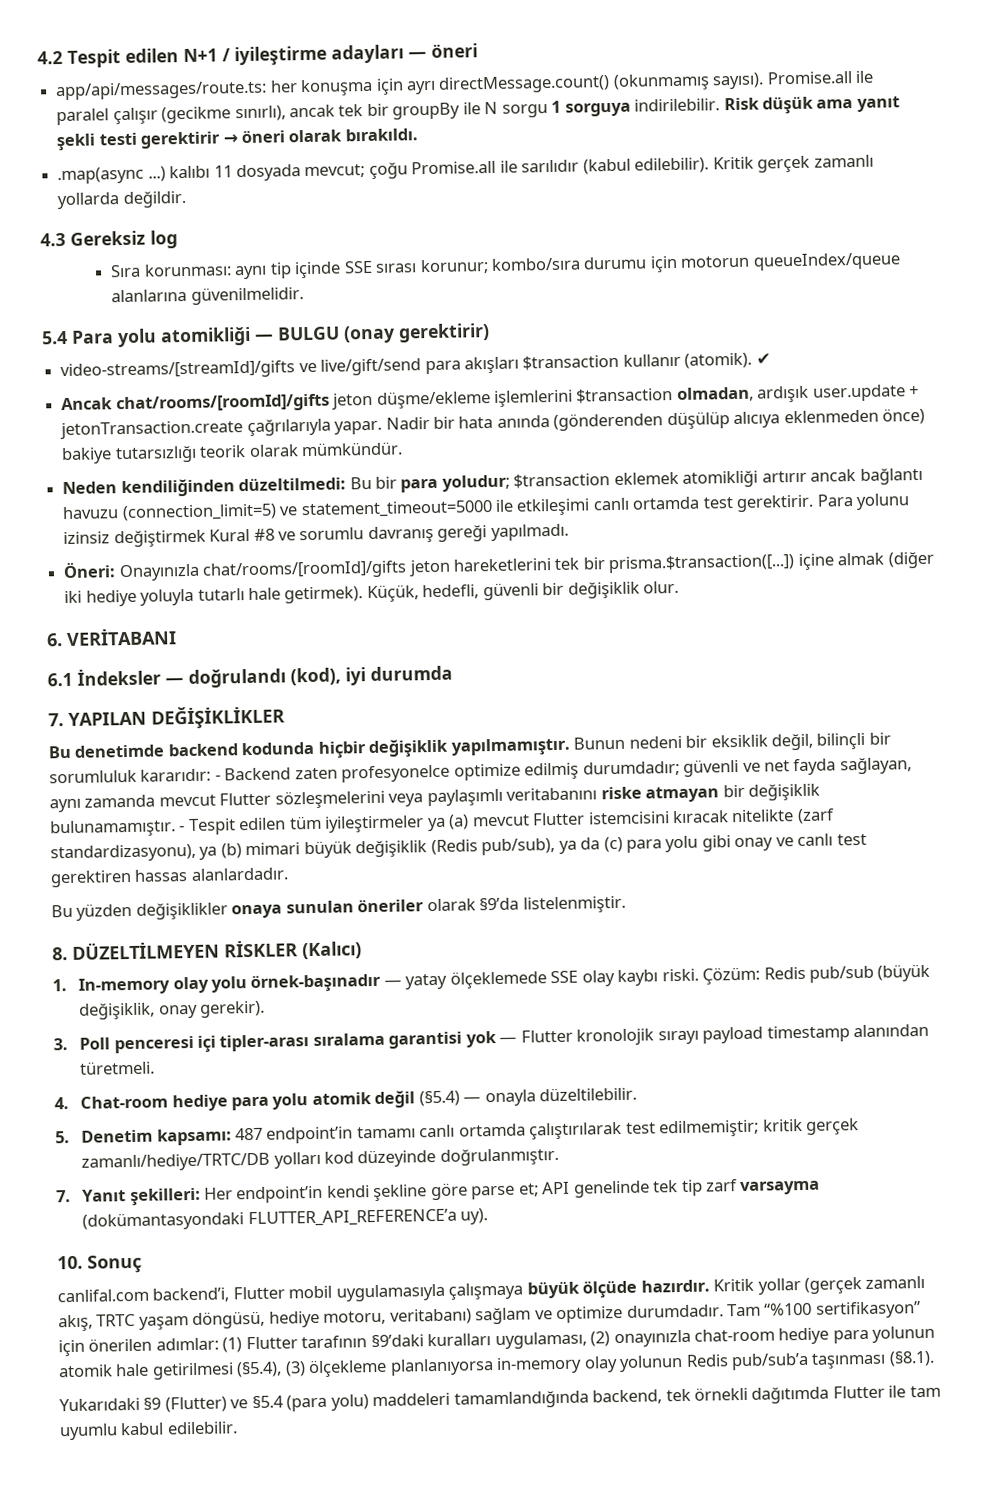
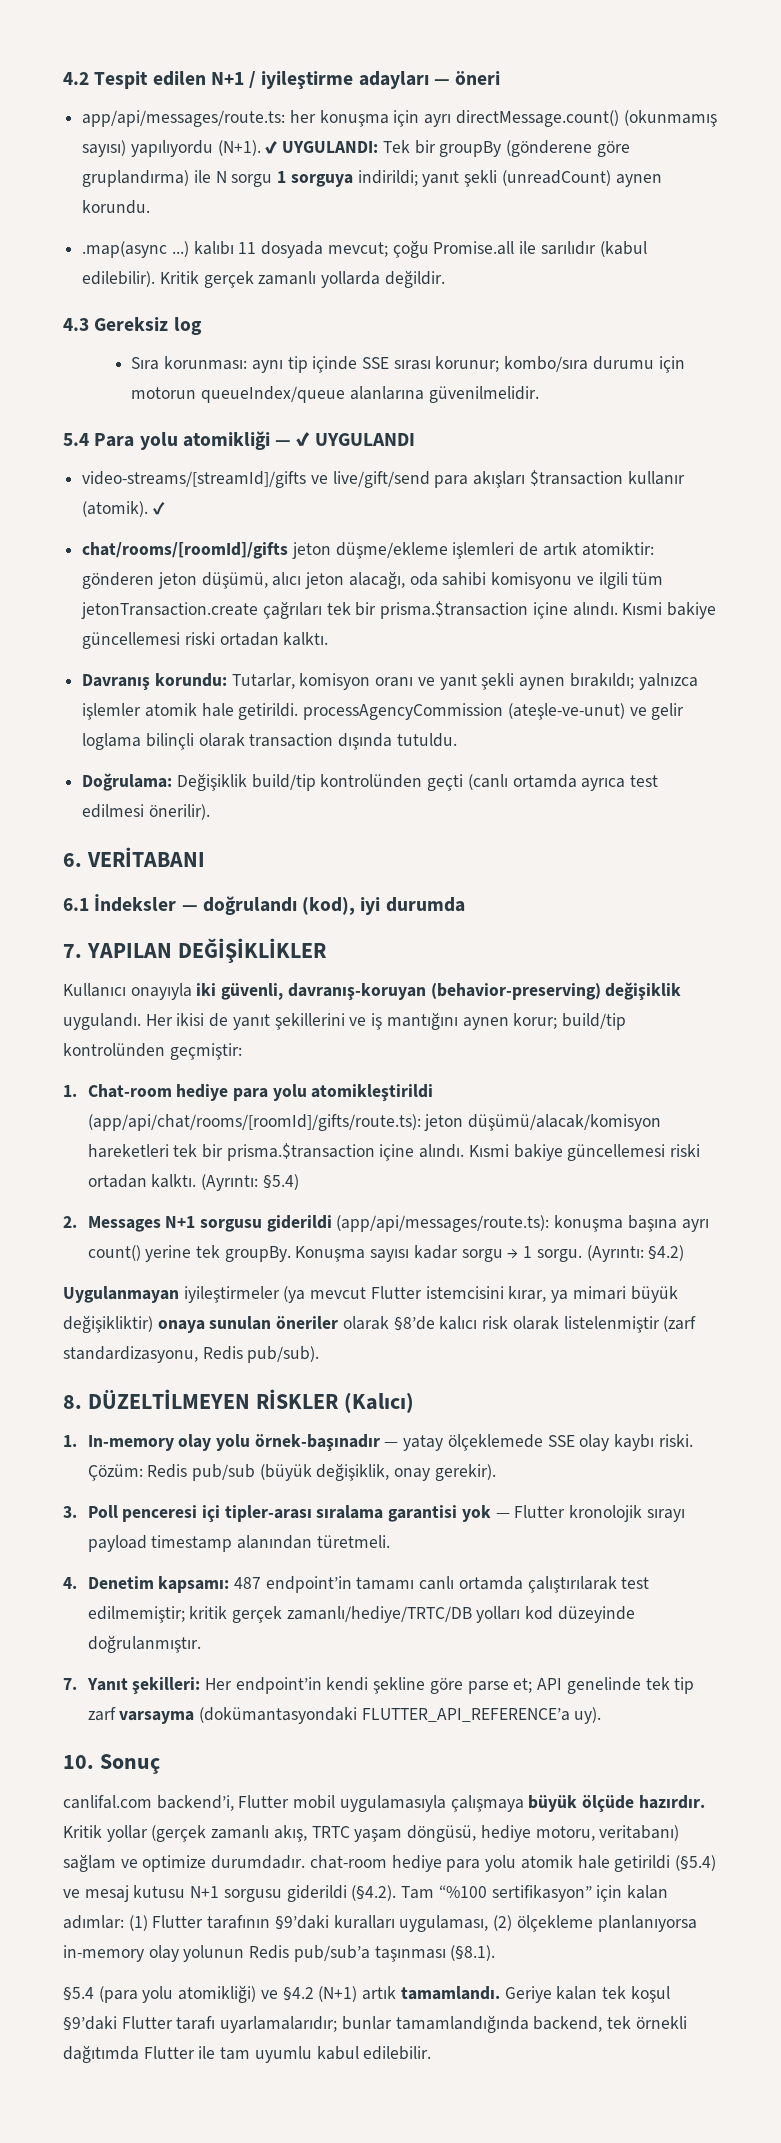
- app/api/messages/route.ts: her konuşma için ayrı directMessage.count() (okunmamış sayısı). Promise.all ile paralel çalışır (gecikme sınırlı), ancak tek bir groupBy ile N sorgu 1 sorguya indirilebilir. Risk düşük ama yanıt şekli testi gerektirir → öneri olarak bırakıldı.
+ app/api/messages/route.ts: her konuşma için ayrı directMessage.count() (okunmamış sayısı) yapılıyordu (N+1). ✔ UYGULANDI: Tek bir groupBy (gönderene göre gruplandırma) ile N sorgu 1 sorguya indirildi; yanıt şekli (unreadCount) aynen korundu.
- 5.4 Para yolu atomikliği — BULGU (onay gerektirir)
+ 5.4 Para yolu atomikliği — ✔ UYGULANDI
- Ancak chat/rooms/[roomId]/gifts jeton düşme/ekleme işlemlerini $transaction olmadan, ardışık user.update + jetonTransaction.create çağrılarıyla yapar. Nadir bir hata anında (gönderenden düşülüp alıcıya eklenmeden önce) bakiye tutarsızlığı teorik olarak mümkündür.
- Neden kendiliğinden düzeltilmedi: Bu bir para yoludur; $transaction eklemek atomikliği artırır ancak bağlantı havuzu (connection_limit=5) ve statement_timeout=5000 ile etkileşimi canlı ortamda test gerektirir. Para yolunu izinsiz değiştirmek Kural #8 ve sorumlu davranış gereği yapılmadı.
- Öneri: Onayınızla chat/rooms/[roomId]/gifts jeton hareketlerini tek bir prisma.$transaction([...]) içine almak (diğer iki hediye yoluyla tutarlı hale getirmek). Küçük, hedefli, güvenli bir değişiklik olur.
+ chat/rooms/[roomId]/gifts jeton düşme/ekleme işlemleri de artık atomiktir: gönderen jeton düşümü, alıcı jeton alacağı, oda sahibi komisyonu ve ilgili tüm jetonTransaction.create çağrıları tek bir prisma.$transaction içine alındı. Kısmi bakiye güncellemesi riski ortadan kalktı.
+ Davranış korundu: Tutarlar, komisyon oranı ve yanıt şekli aynen bırakıldı; yalnızca işlemler atomik hale getirildi. processAgencyCommission (ateşle-ve-unut) ve gelir loglama bilinçli olarak transaction dışında tutuldu.
+ Doğrulama: Değişiklik build/tip kontrolünden geçti (canlı ortamda ayrıca test edilmesi önerilir).
- Bu denetimde backend kodunda hiçbir değişiklik yapılmamıştır. Bunun nedeni bir eksiklik değil, bilinçli bir sorumluluk kararıdır: - Backend zaten profesyonelce optimize edilmiş durumdadır; güvenli ve net fayda sağlayan, aynı zamanda mevcut Flutter sözleşmelerini veya paylaşımlı veritabanını riske atmayan bir değişiklik bulunamamıştır. - Tespit edilen tüm iyileştirmeler ya (a) mevcut Flutter istemcisini kıracak nitelikte (zarf standardizasyonu), ya (b) mimari büyük değişiklik (Redis pub/sub), ya da (c) para yolu gibi onay ve canlı test gerektiren hassas alanlardadır.
- Bu yüzden değişiklikler onaya sunulan öneriler olarak §9’da listelenmiştir.
+ Kullanıcı onayıyla iki güvenli, davranış-koruyan (behavior-preserving) değişiklik uygulandı. Her ikisi de yanıt şekillerini ve iş mantığını aynen korur; build/tip kontrolünden geçmiştir:
+ 1. Chat-room hediye para yolu atomikleştirildi (app/api/chat/rooms/[roomId]/gifts/route.ts): jeton düşümü/alacak/komisyon hareketleri tek bir prisma.$transaction içine alındı. Kısmi bakiye güncellemesi riski ortadan kalktı. (Ayrıntı: §5.4)
+ 2. Messages N+1 sorgusu giderildi (app/api/messages/route.ts): konuşma başına ayrı count() yerine tek groupBy. Konuşma sayısı kadar sorgu → 1 sorgu. (Ayrıntı: §4.2)
+ Uygulanmayan iyileştirmeler (ya mevcut Flutter istemcisini kırar, ya mimari büyük değişikliktir) onaya sunulan öneriler olarak §8’de kalıcı risk olarak listelenmiştir (zarf standardizasyonu, Redis pub/sub).
- 4. Chat-room hediye para yolu atomik değil (§5.4) — onayla düzeltilebilir.
- 5. Denetim kapsamı: 487 endpoint’in tamamı canlı ortamda çalıştırılarak test edilmemiştir; kritik gerçek zamanlı/hediye/TRTC/DB yolları kod düzeyinde doğrulanmıştır.
+ 4. Denetim kapsamı: 487 endpoint’in tamamı canlı ortamda çalıştırılarak test edilmemiştir; kritik gerçek zamanlı/hediye/TRTC/DB yolları kod düzeyinde doğrulanmıştır.
- Kritik yollar (gerçek zamanlı akış, TRTC yaşam döngüsü, hediye motoru, veritabanı) sağlam ve optimize durumdadır. Tam “%100 sertifikasyon” için önerilen adımlar: (1) Flutter tarafının §9’daki kuralları uygulaması, (2) onayınızla chat-room hediye para yolunun atomik hale getirilmesi (§5.4), (3) ölçekleme planlanıyorsa in-memory olay yolunun Redis pub/sub’a taşınması (§8.1).
+ Kritik yollar (gerçek zamanlı akış, TRTC yaşam döngüsü, hediye motoru, veritabanı) sağlam ve optimize durumdadır. chat-room hediye para yolu atomik hale getirildi (§5.4) ve mesaj kutusu N+1 sorgusu giderildi (§4.2). Tam “%100 sertifikasyon” için kalan adımlar: (1) Flutter tarafının §9’daki kuralları uygulaması, (2) ölçekleme planlanıyorsa in-memory olay yolunun Redis pub/sub’a taşınması (§8.1).
- Yukarıdaki §9 (Flutter) ve §5.4 (para yolu) maddeleri tamamlandığında backend, tek örnekli dağıtımda Flutter ile tam uyumlu kabul edilebilir.
+ §5.4 (para yolu atomikliği) ve §4.2 (N+1) artık tamamlandı. Geriye kalan tek koşul §9’daki Flutter tarafı uyarlamalarıdır; bunlar tamamlandığında backend, tek örnekli dağıtımda Flutter ile tam uyumlu kabul edilebilir.

